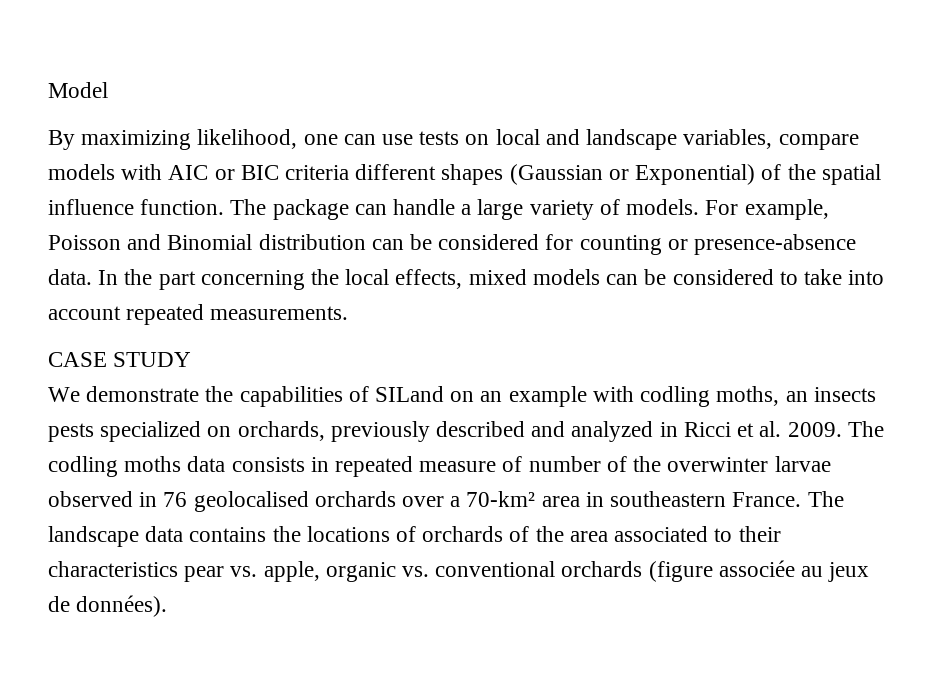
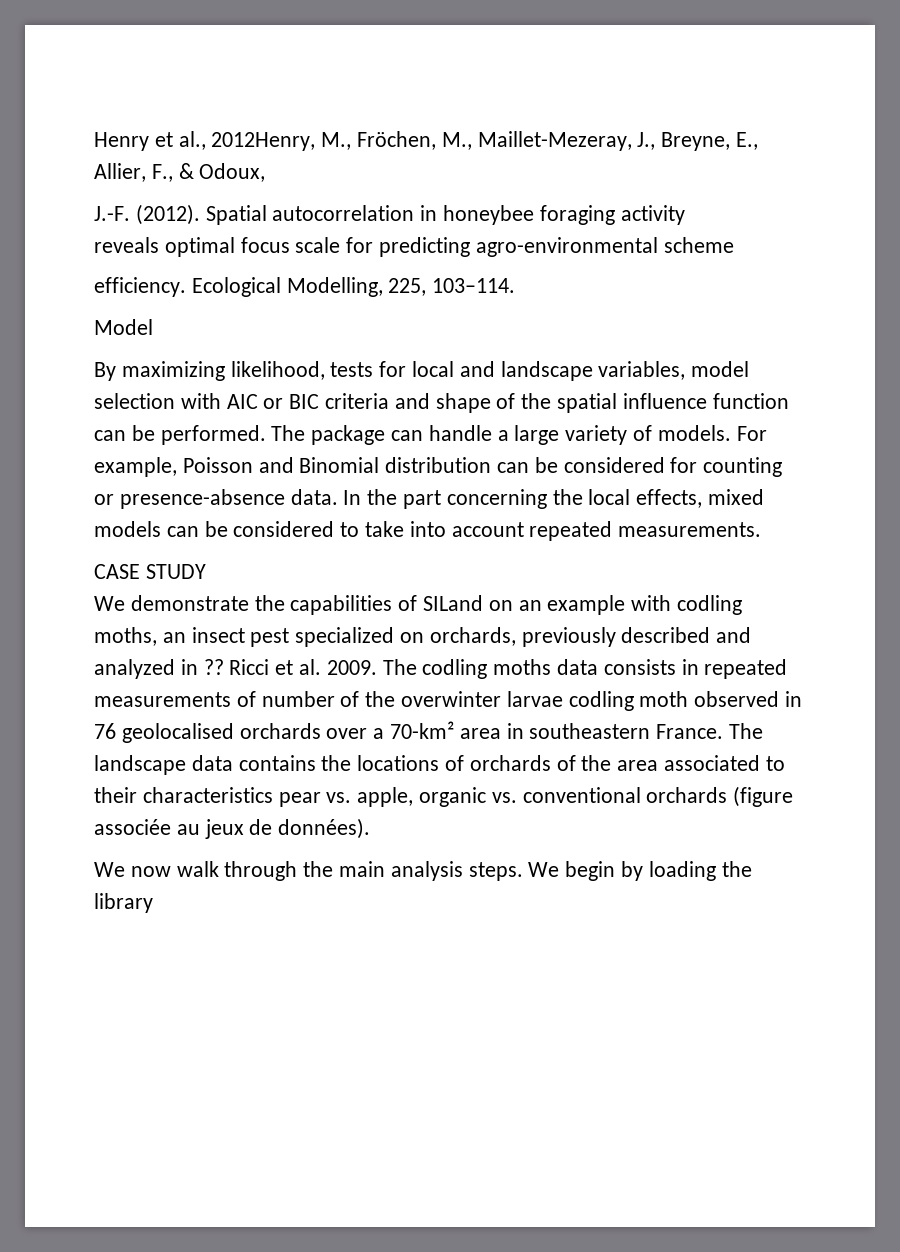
+ Henry et al., 2012Henry, M., Fröchen, M., Maillet-Mezeray, J., Breyne, E., Allier, F., & Odoux,
+ J.-F. (2012). Spatial autocorrelation in honeybee foraging activity
+ reveals optimal focus scale for predicting agro-environmental scheme
+ efficiency. Ecological Modelling, 225, 103–114.
- By maximizing likelihood, one can use tests on local and landscape variables, compare models with AIC or BIC criteria different shapes (Gaussian or Exponential) of the spatial influence function.
+ By maximizing likelihood, tests for local and landscape variables, model selection with AIC or BIC criteria and shape of the spatial influence function can be performed.
- We demonstrate the capabilities of SILand on an example with codling moths, an insects pests specialized on orchards, previously described and analyzed in Ricci et al. 2009.
+ We demonstrate the capabilities of SILand on an example with codling moths, an insect pest specialized on orchards, previously described and analyzed in ?? Ricci et al. 2009.
- The codling moths data consists in repeated measure of number of the overwinter larvae observed in 76 geolocalised orchards over a 70-km² area in southeastern France.
+ The codling moths data consists in repeated measurements of number of the overwinter larvae codling moth observed in 76 geolocalised orchards over a 70-km² area in southeastern France.
+ We now walk through the main analysis steps. We begin by loading the library

